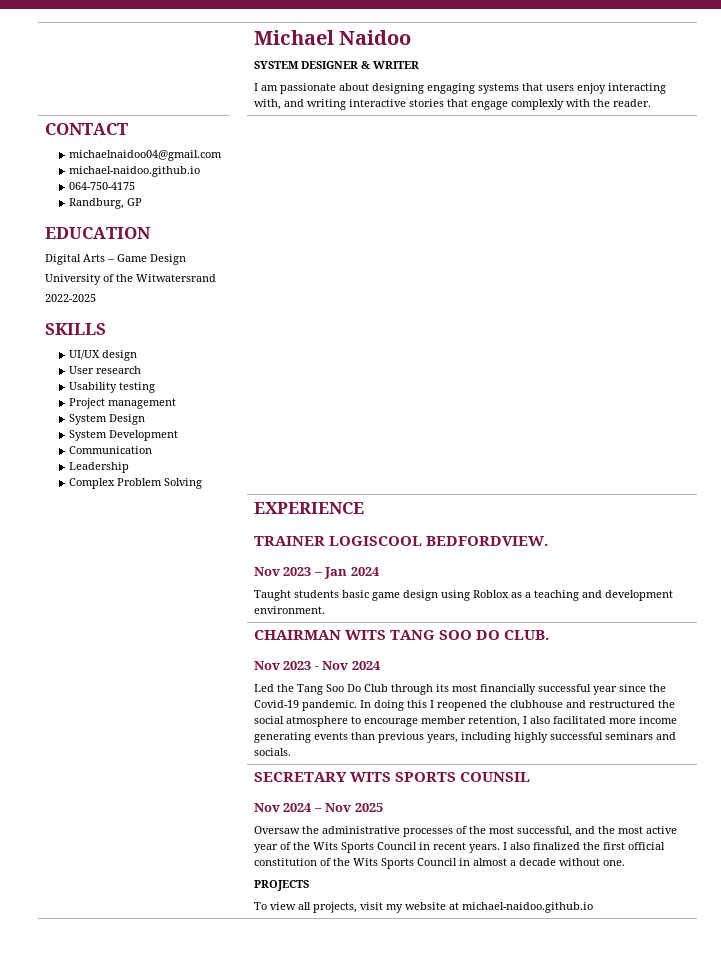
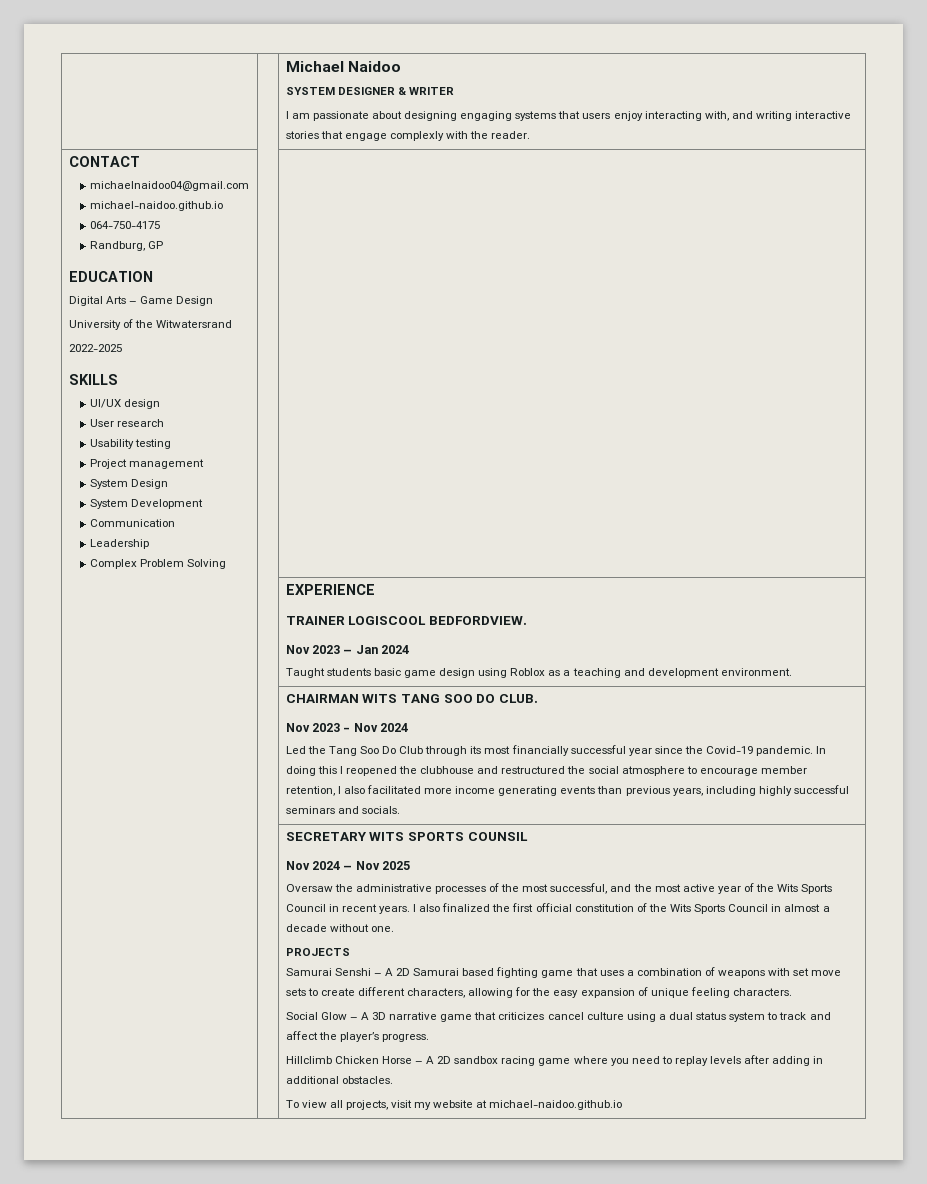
+ Samurai Senshi – A 2D Samurai based fighting game that uses a combination of weapons with set move sets to create different characters, allowing for the easy expansion of unique feeling characters.
+ Social Glow – A 3D narrative game that criticizes cancel culture using a dual status system to track and affect the player’s progress.
+ Hillclimb Chicken Horse – A 2D sandbox racing game where you need to replay levels after adding in additional obstacles.

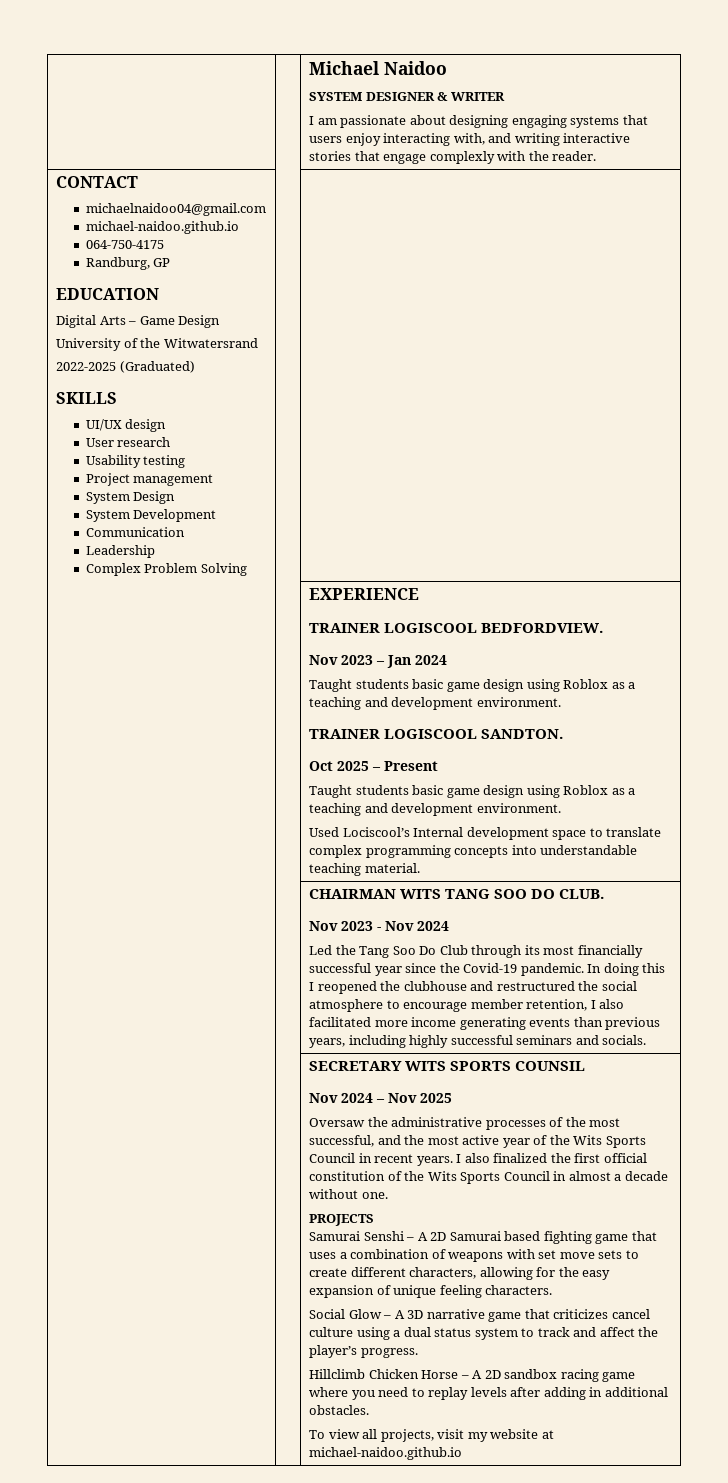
  CONTACT
  michaelnaidoo04@gmail.com
  michael-naidoo.github.io
  064-750-4175
  Randburg, GP
  EDUCATION
  Digital Arts – Game Design
  University of the Witwatersrand
- 2022-2025
+ 2022-2025 (Graduated)
+ TRAINER LOGISCOOL SANDTON.
+ Oct 2025 – Present
+ Taught students basic game design using Roblox as a teaching and development environment.
+ Used Lociscool’s Internal development space to translate complex programming concepts into understandable teaching material.

